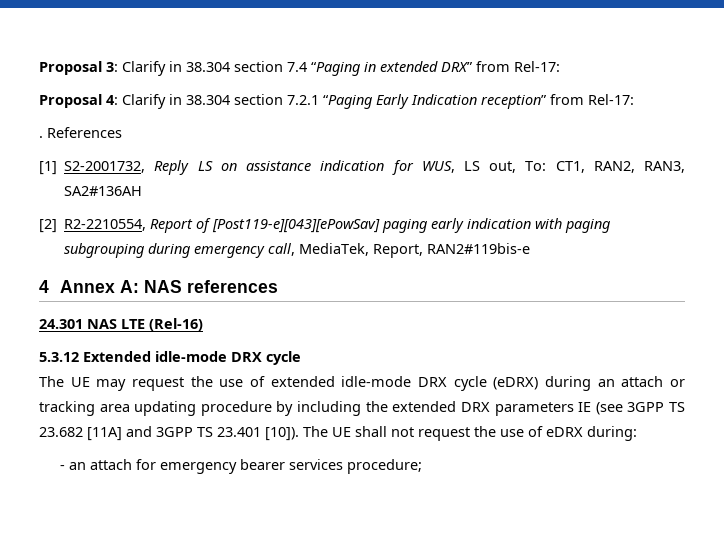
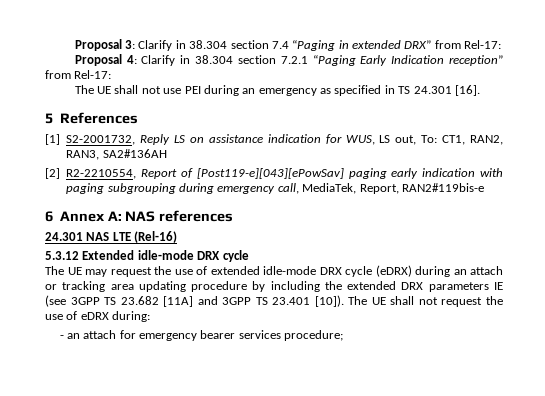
- . References
+ The UE shall not use PEI during an emergency as specified in TS 24.301 [16].
+ 5 References
- 4 Annex A: NAS references
+ 6 Annex A: NAS references

